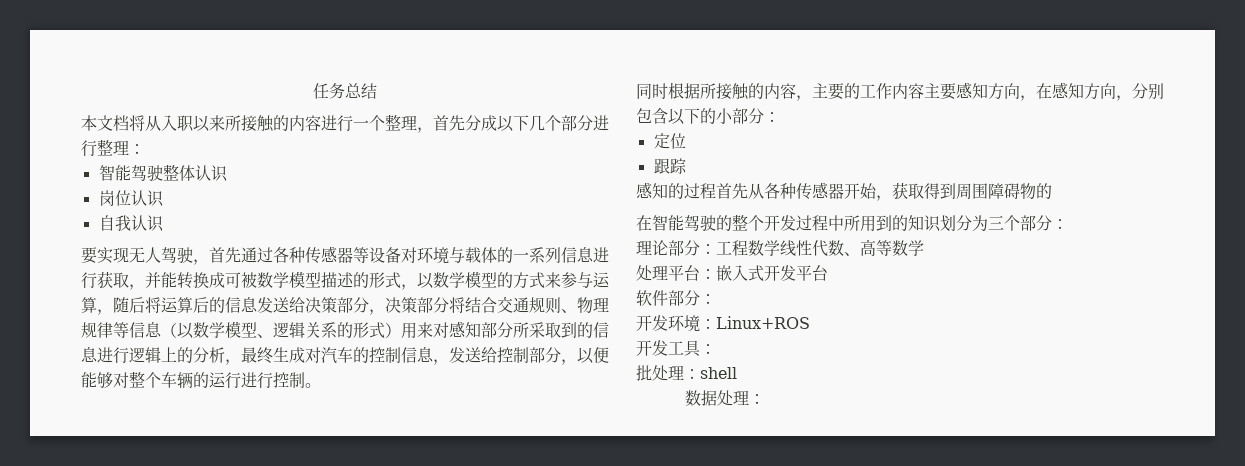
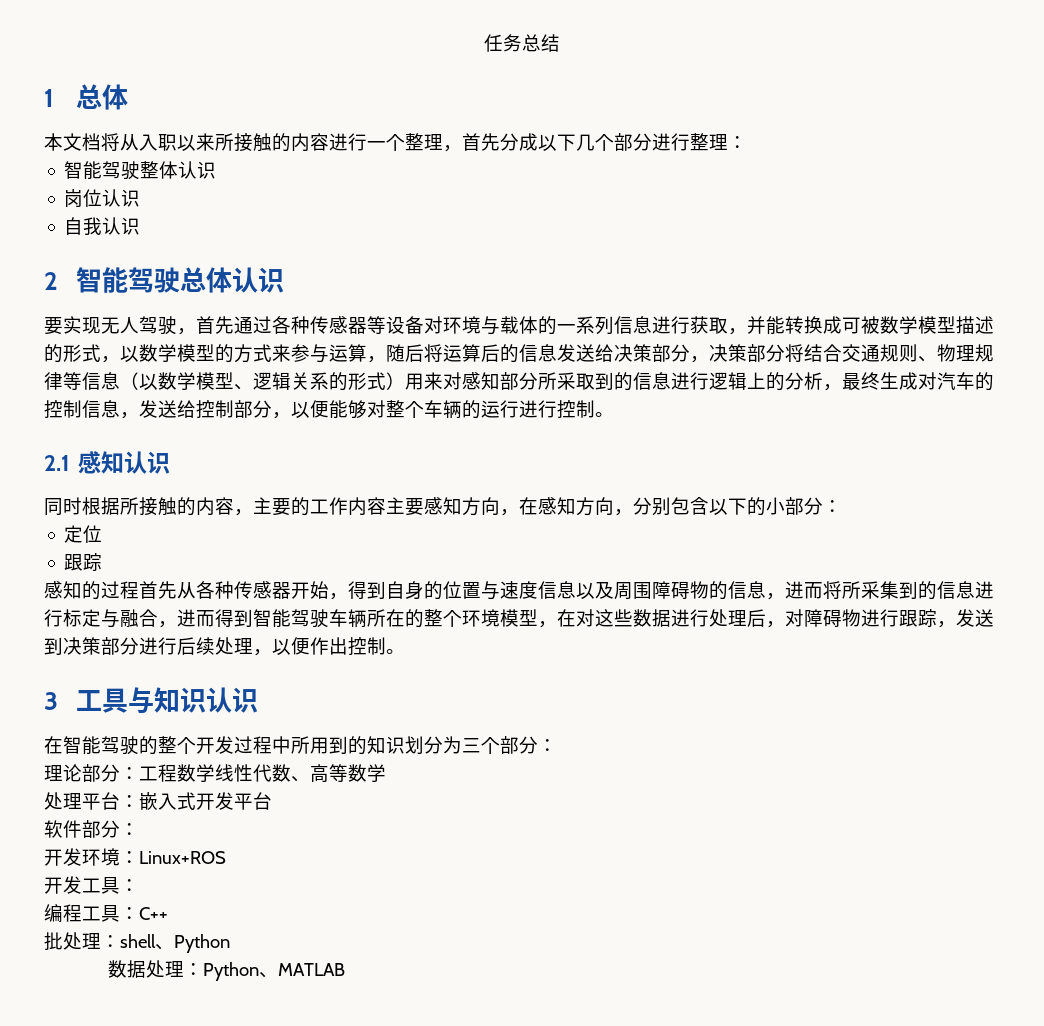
+ 1总体
+ 2智能驾驶总体认识
+ 2.1感知认识
- 感知的过程首先从各种传感器开始，获取得到周围障碍物的
+ 感知的过程首先从各种传感器开始，得到自身的位置与速度信息以及周围障碍物的信息，进而将所采集到的信息进行标定与融合，进而得到智能驾驶车辆所在的整个环境模型，在对这些数据进行处理后，对障碍物进行跟踪，发送到决策部分进行后续处理，以便作出控制。
+ 3工具与知识认识
+ 编程工具：C++
- 批处理：shell
+ 批处理：shell、Python
- 数据处理：
+ 数据处理：Python、MATLAB

